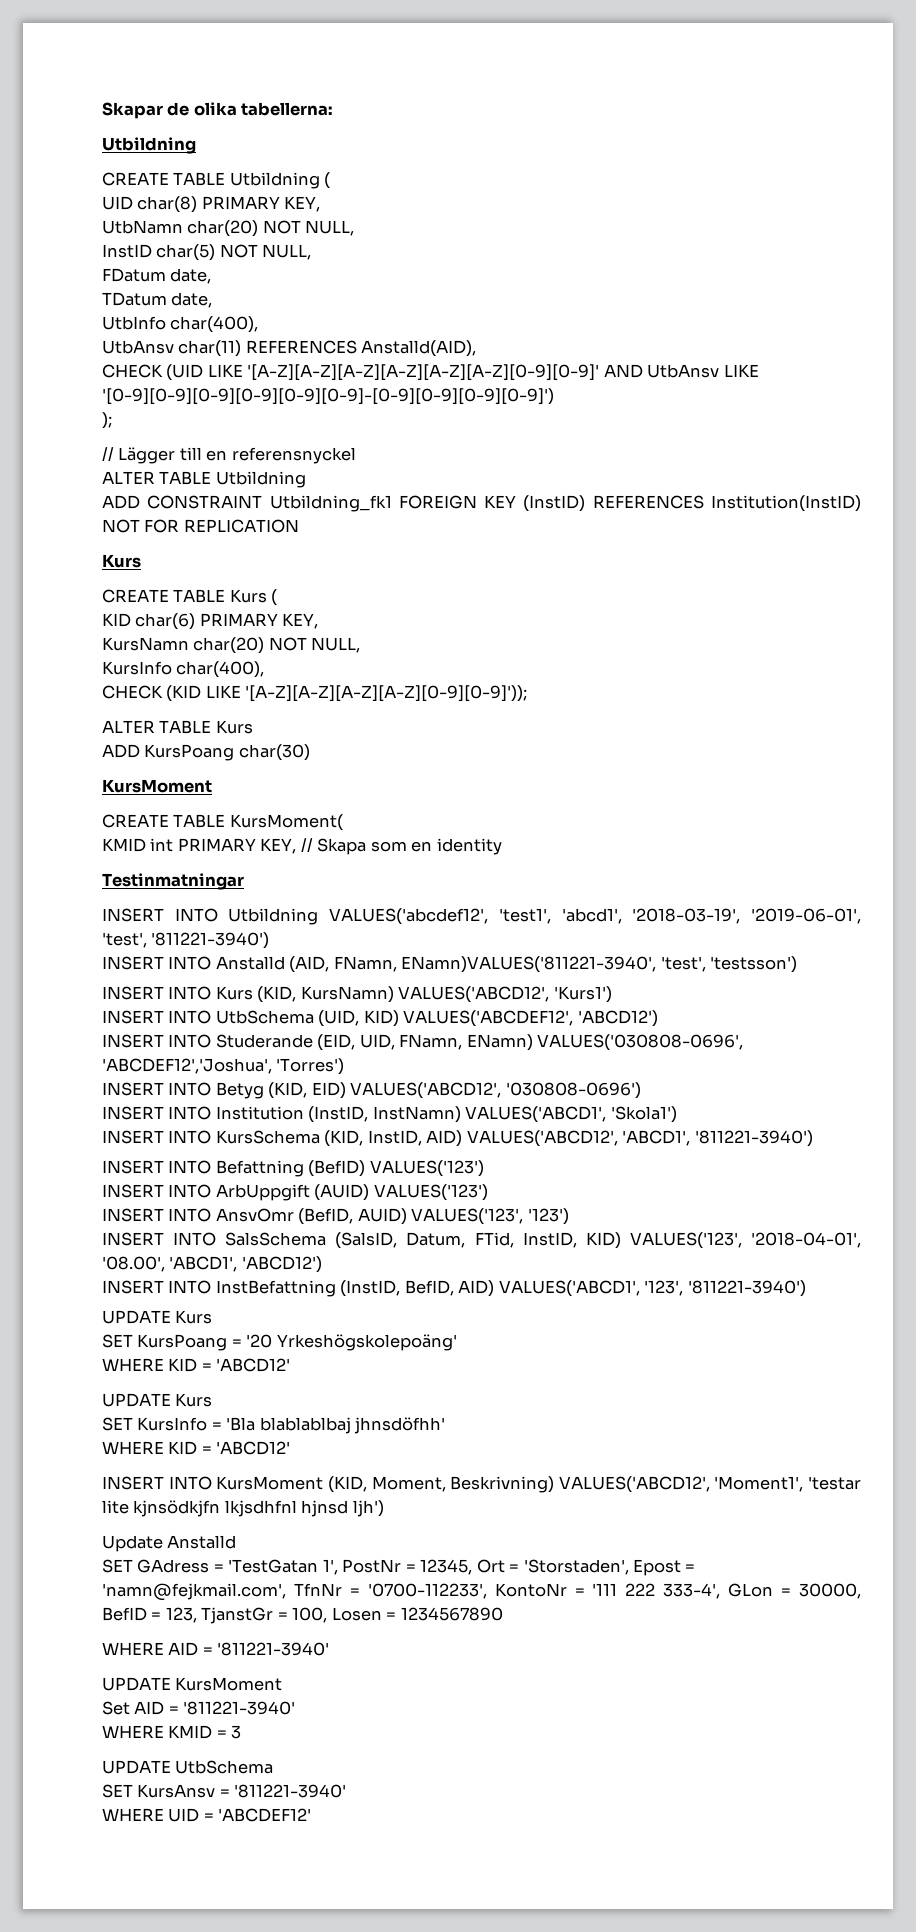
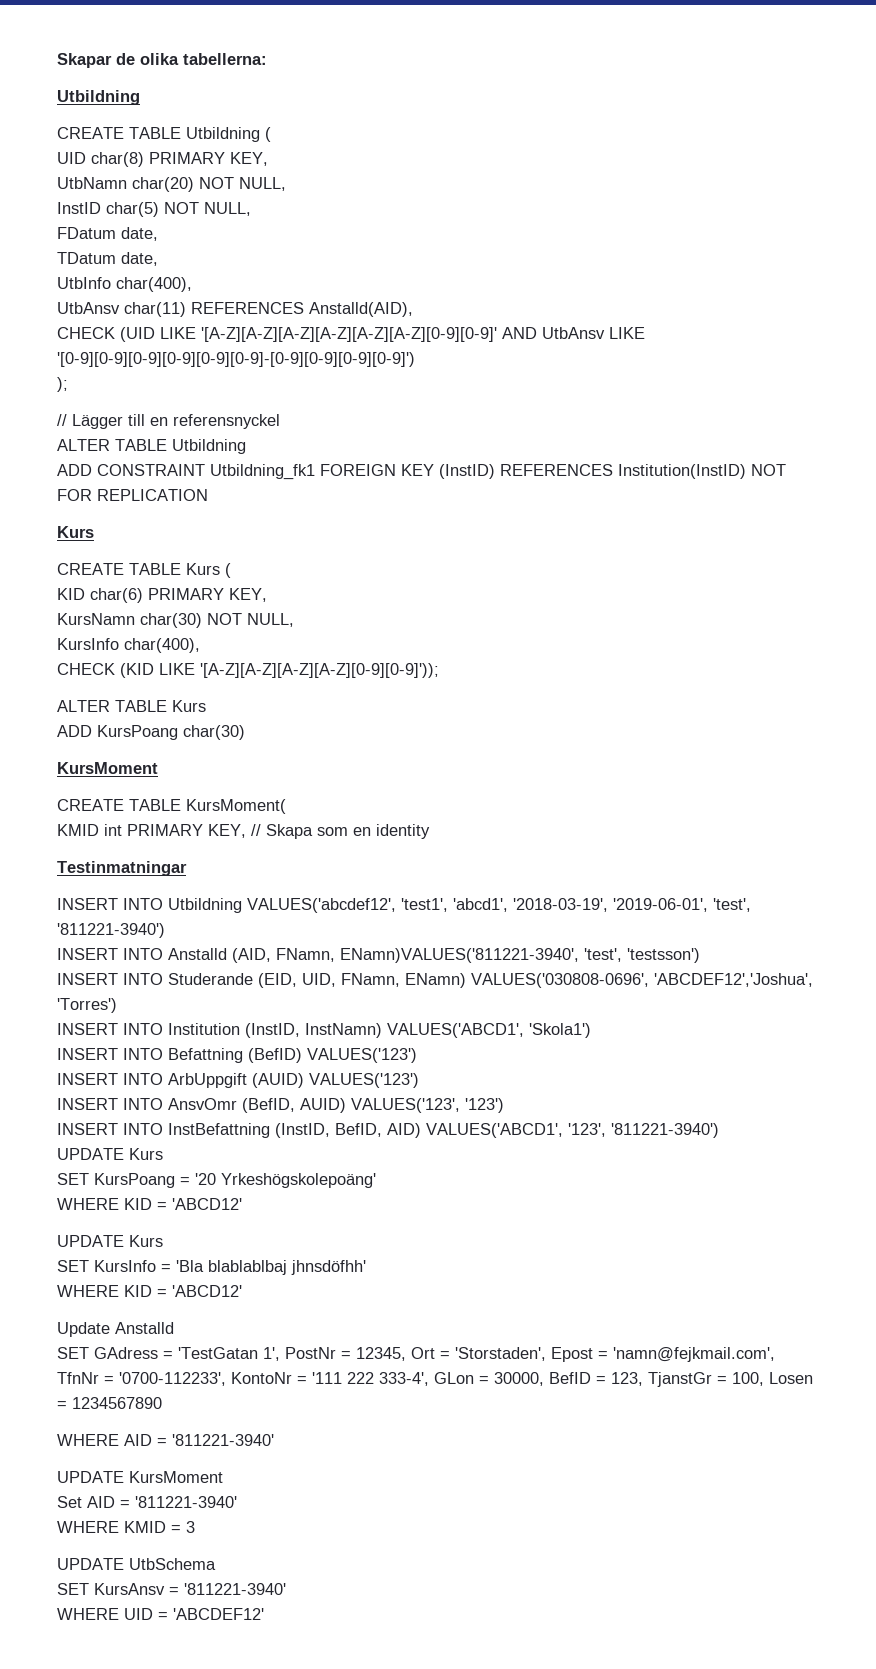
- KursNamn char(20) NOT NULL,
+ KursNamn char(30) NOT NULL,
- INSERT INTO Kurs (KID, KursNamn) VALUES('ABCD12', 'Kurs1')
- INSERT INTO UtbSchema (UID, KID) VALUES('ABCDEF12', 'ABCD12')
- INSERT INTO Betyg (KID, EID) VALUES('ABCD12', '030808-0696')
- INSERT INTO KursSchema (KID, InstID, AID) VALUES('ABCD12', 'ABCD1', '811221-3940')
- INSERT INTO SalsSchema (SalsID, Datum, FTid, InstID, KID) VALUES('123', '2018-04-01', '08.00', 'ABCD1', 'ABCD12')
- INSERT INTO KursMoment (KID, Moment, Beskrivning) VALUES('ABCD12', 'Moment1', 'testar lite kjnsödkjfn lkjsdhfnl hjnsd ljh')

